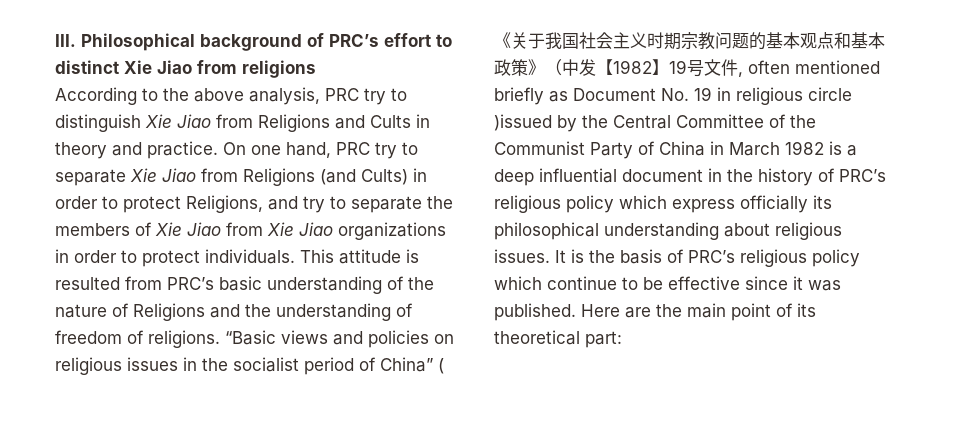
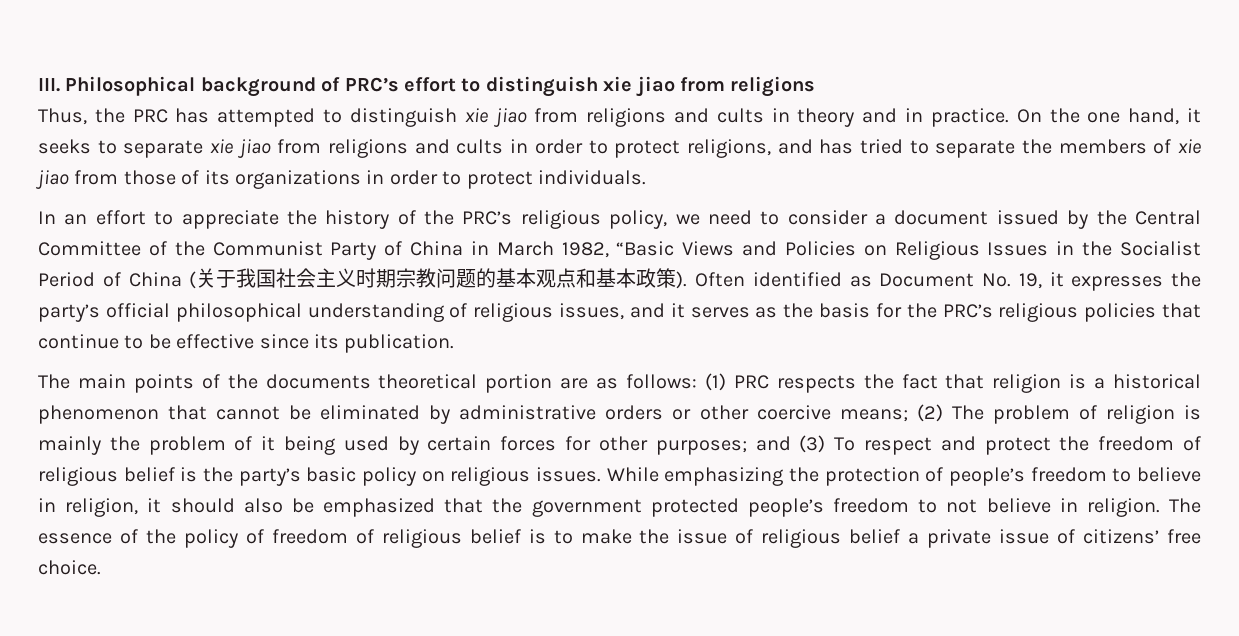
- III. Philosophical background of PRC’s effort to distinct Xie Jiao from religions
+ III. Philosophical background of PRC’s effort to distinguish xie jiao from religions
- According to the above analysis, PRC try to distinguish Xie Jiao from Religions and Cults in theory and practice.
+ Thus, the PRC has attempted to distinguish xie jiao from religions and cults in theory and in practice.
- On one hand, PRC try to separate Xie Jiao from Religions (and Cults) in order to protect Religions, and try to separate the members of Xie Jiao from Xie Jiao organizations in order to protect individuals. This attitude is resulted from PRC’s basic understanding of the nature of Religions and the understanding of freedom of religions. “Basic views and policies on religious issues in the socialist period of China” (《关于我国社会主义时期宗教问题的基本观点和基本政策》（中发【1982】19号文件, often mentioned briefly as Document No. 19 in religious circle )issued by the Central Committee of the Communist Party of China in March 1982 is a deep influential document in the history of PRC’s religious policy which express officially its philosophical understanding about religious issues. It is the basis of PRC’s religious policy which continue to be effective since it was published. Here are the main point of its theoretical part:
+ On the one hand, it seeks to separate xie jiao from religions and cults in order to protect religions, and has tried to separate the members of xie jiao from those of its organizations in order to protect individuals.
+ In an effort to appreciate the history of the PRC’s religious policy, we need to consider a document issued by the Central Committee of the Communist Party of China in March 1982, “Basic Views and Policies on Religious Issues in the Socialist Period of China (关于我国社会主义时期宗教问题的基本观点和基本政策). Often identified as Document No. 19, it expresses the party’s official philosophical understanding of religious issues, and it serves as the basis for the PRC’s religious policies that continue to be effective since its publication.
+ The main points of the documents theoretical portion are as follows: (1) PRC respects the fact that religion is a historical phenomenon that cannot be eliminated by administrative orders or other coercive means; (2) The problem of religion is mainly the problem of it being used by certain forces for other purposes; and (3) To respect and protect the freedom of religious belief is the party’s basic policy on religious issues. While emphasizing the protection of people’s freedom to believe in religion, it should also be emphasized that the government protected people’s freedom to not believe in religion. The essence of the policy of freedom of religious belief is to make the issue of religious belief a private issue of citizens’ free choice.

